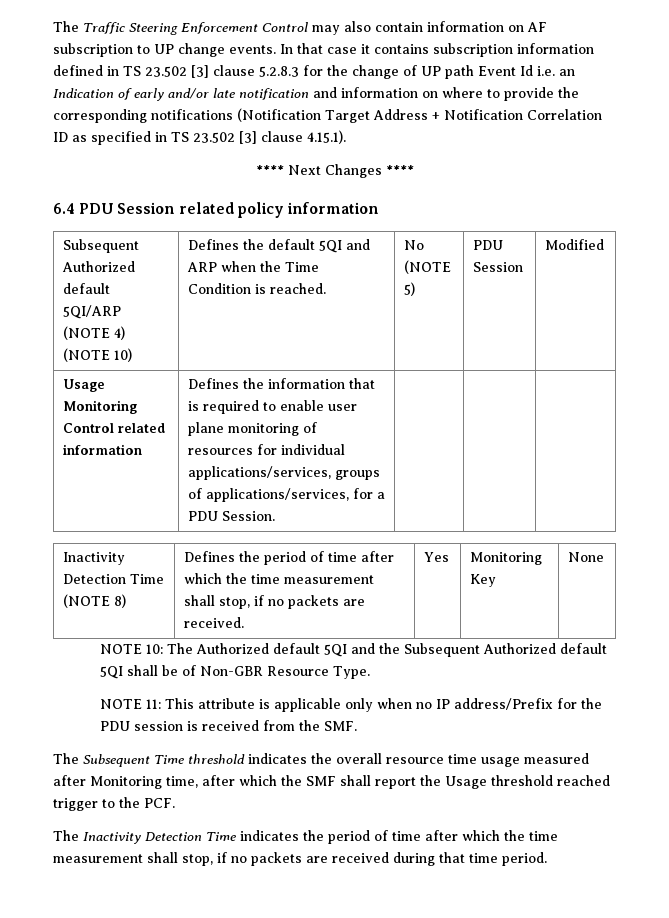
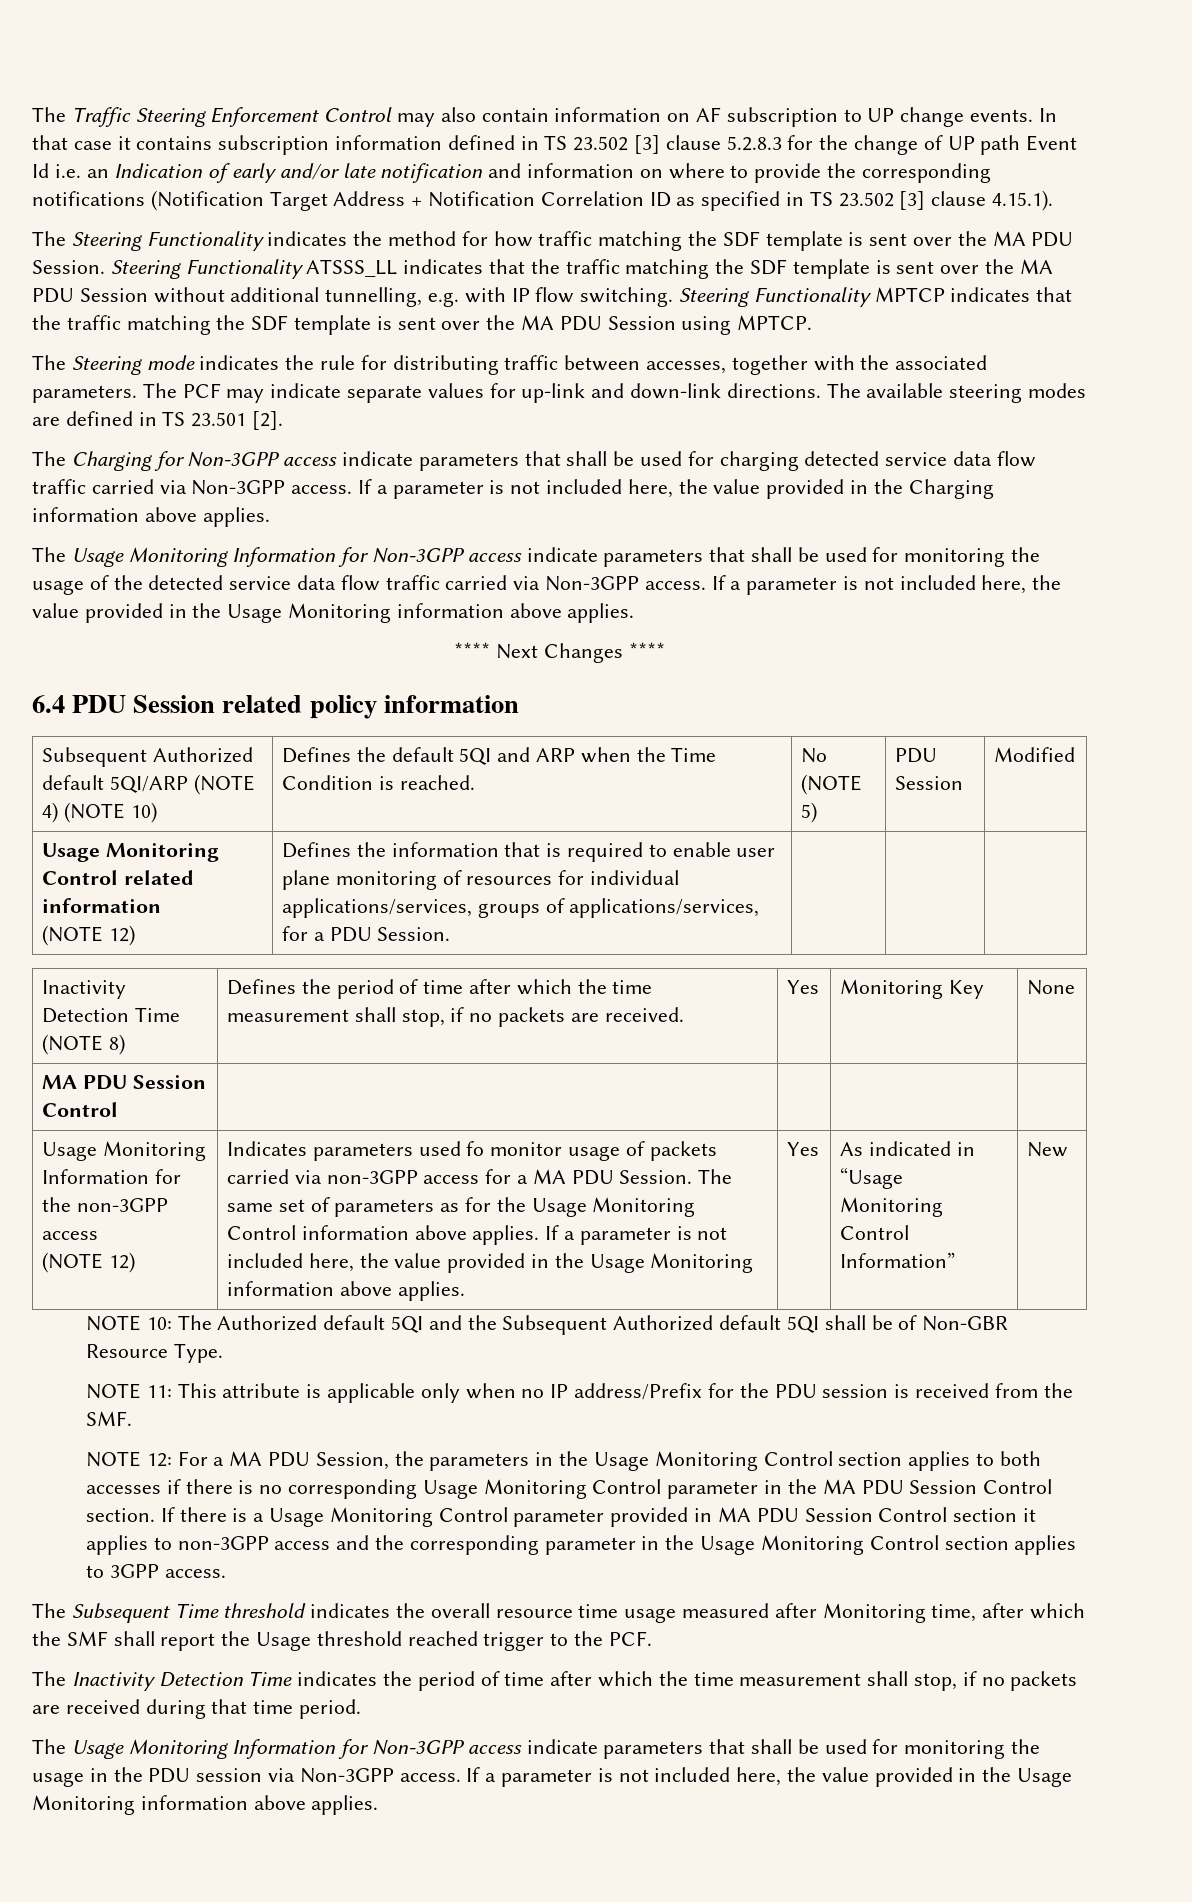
+ The Steering Functionality indicates the method for how traffic matching the SDF template is sent over the MA PDU Session. Steering Functionality ATSSS_LL indicates that the traffic matching the SDF template is sent over the MA PDU Session without additional tunnelling, e.g. with IP flow switching. Steering Functionality MPTCP indicates that the traffic matching the SDF template is sent over the MA PDU Session using MPTCP.
+ The Steering mode indicates the rule for distributing traffic between accesses, together with the associated parameters. The PCF may indicate separate values for up-link and down-link directions. The available steering modes are defined in TS 23.501 [2].
+ The Charging for Non-3GPP access indicate parameters that shall be used for charging detected service data flow traffic carried via Non-3GPP access. If a parameter is not included here, the value provided in the Charging information above applies.
+ The Usage Monitoring Information for Non-3GPP access indicate parameters that shall be used for monitoring the usage of the detected service data flow traffic carried via Non-3GPP access. If a parameter is not included here, the value provided in the Usage Monitoring information above applies.
- Usage Monitoring Control related information | Defines the information that is required to enable user plane monitoring of resources for individual applications/services, groups of applications/services, for a PDU Session. | | |
+ Usage Monitoring Control related information
+ (NOTE 12) | Defines the information that is required to enable user plane monitoring of resources for individual applications/services, groups of applications/services, for a PDU Session. | | |
+ MA PDU Session Control | | | |
+ Usage Monitoring Information for the non-3GPP access
+ (NOTE 12) | Indicates parameters used fo monitor usage of packets carried via non-3GPP access for a MA PDU Session. The same set of parameters as for the Usage Monitoring Control information above applies. If a parameter is not included here, the value provided in the Usage Monitoring information above applies. | Yes | As indicated in “Usage Monitoring Control Information” | New
+ NOTE 12: For a MA PDU Session, the parameters in the Usage Monitoring Control section applies to both accesses if there is no corresponding Usage Monitoring Control parameter in the MA PDU Session Control section. If there is a Usage Monitoring Control parameter provided in MA PDU Session Control section it applies to non-3GPP access and the corresponding parameter in the Usage Monitoring Control section applies to 3GPP access.
+ The Usage Monitoring Information for Non-3GPP access indicate parameters that shall be used for monitoring the usage in the PDU session via Non-3GPP access. If a parameter is not included here, the value provided in the Usage Monitoring information above applies.

